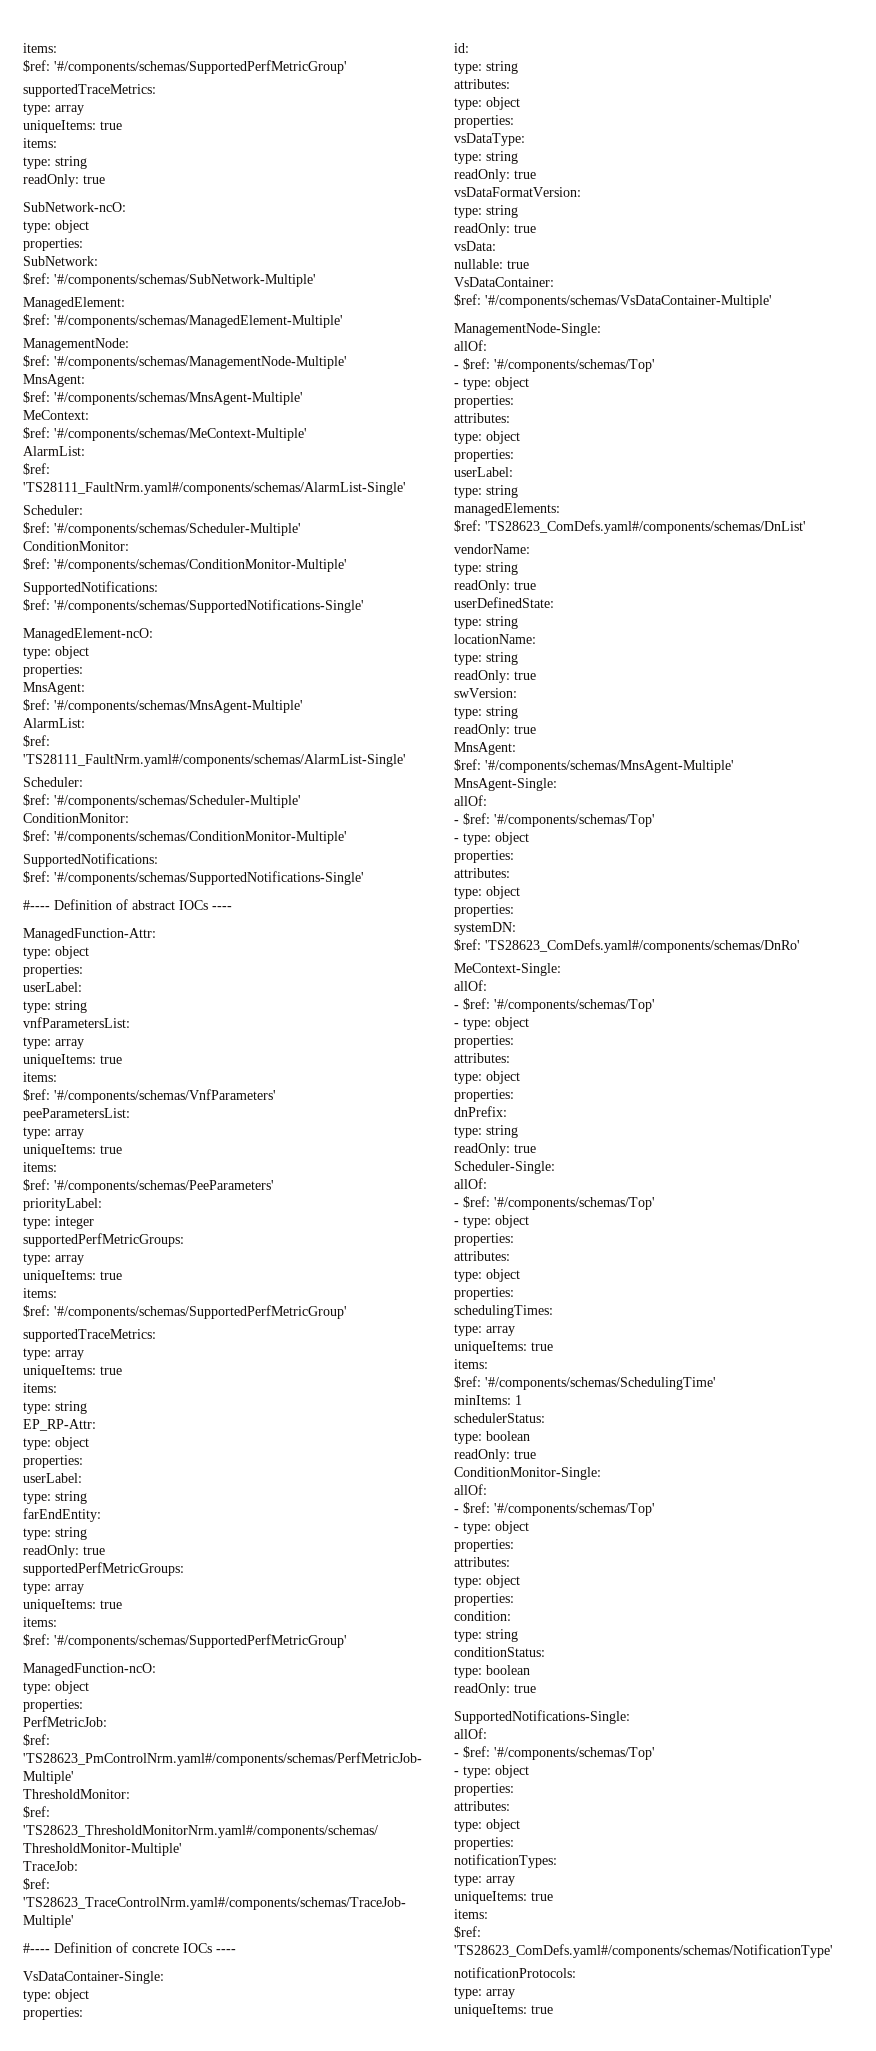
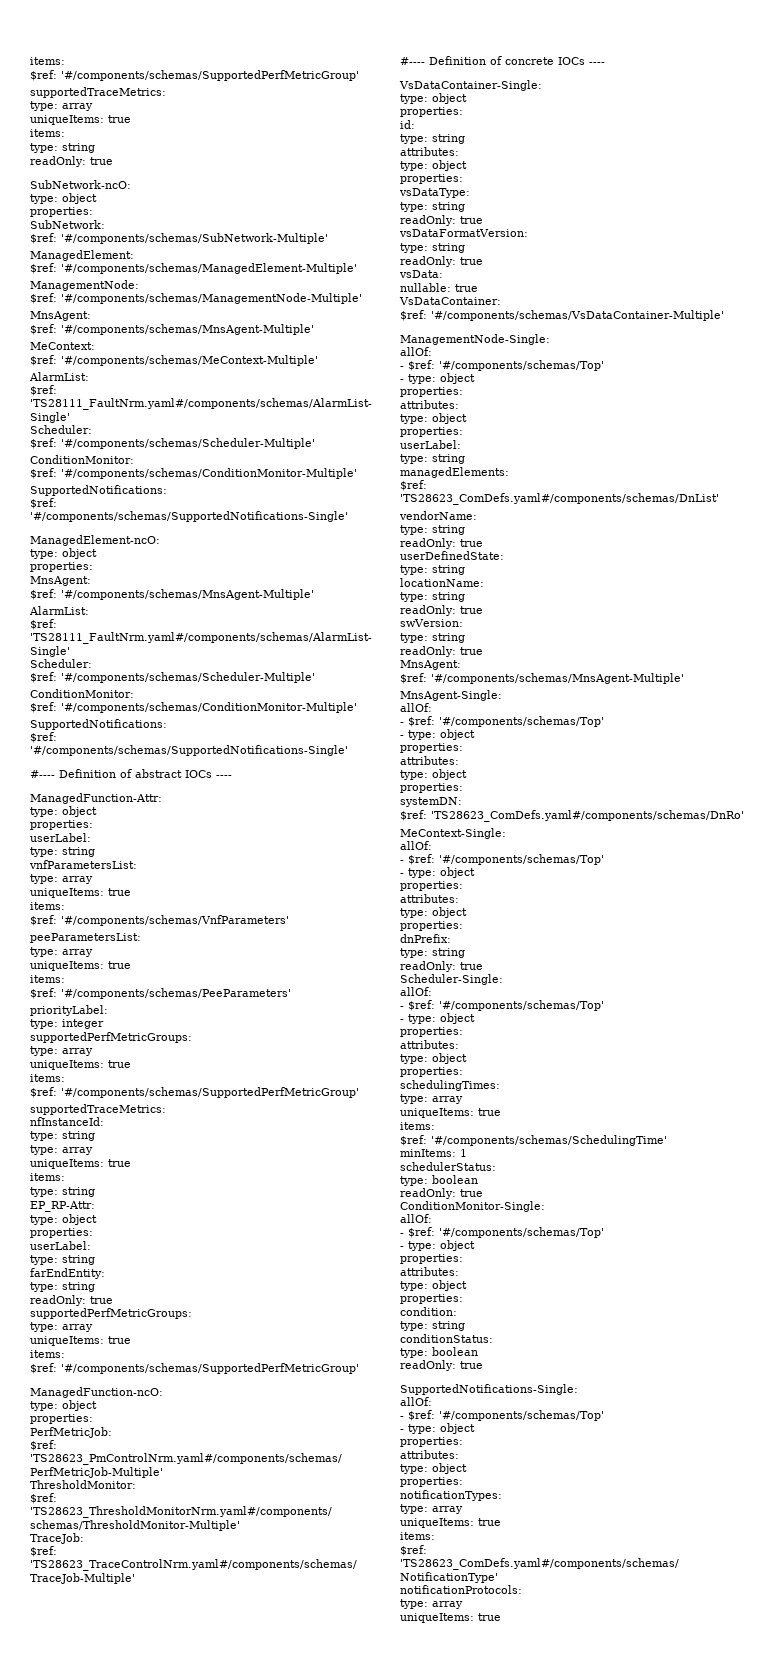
+ nfInstanceId:
+ type: string

